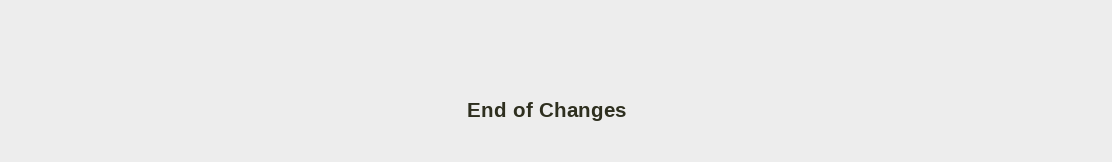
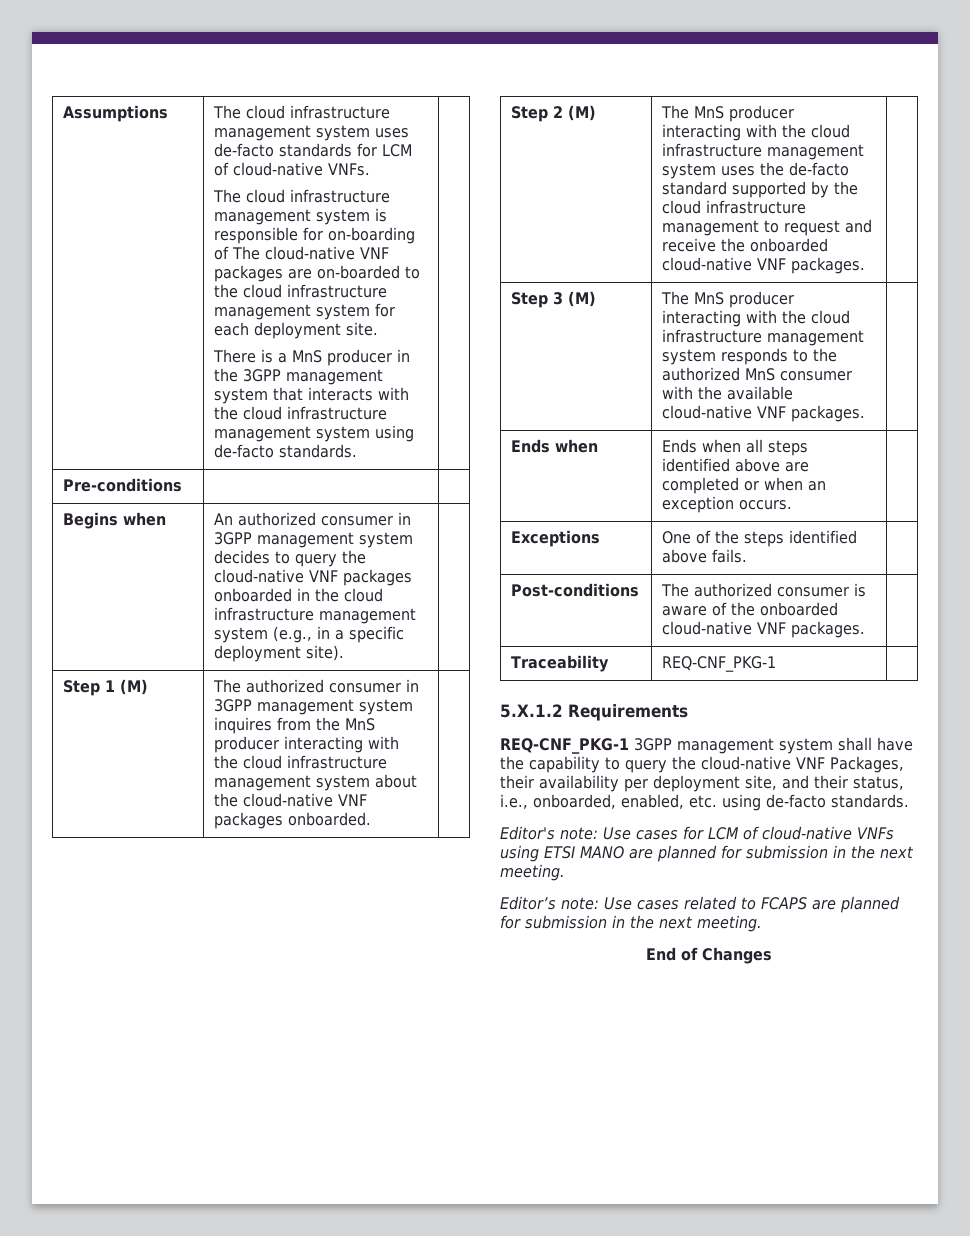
+ Assumptions | The cloud infrastructure management system uses de-facto standards for LCM of cloud-native VNFs.
+ The cloud infrastructure management system is responsible for on-boarding of The cloud-native VNF packages are on-boarded to the cloud infrastructure management system for each deployment site.
+ There is a MnS producer in the 3GPP management system that interacts with the cloud infrastructure management system using de-facto standards. |
+ Pre-conditions | |
+ Begins when | An authorized consumer in 3GPP management system decides to query the cloud-native VNF packages onboarded in the cloud infrastructure management system (e.g., in a specific deployment site). |
+ Step 1 (M) | The authorized consumer in 3GPP management system inquires from the MnS producer interacting with the cloud infrastructure management system about the cloud-native VNF packages onboarded. |
+ Step 2 (M) | The MnS producer interacting with the cloud infrastructure management system uses the de-facto standard supported by the cloud infrastructure management to request and receive the onboarded cloud-native VNF packages. |
+ Step 3 (M) | The MnS producer interacting with the cloud infrastructure management system responds to the authorized MnS consumer with the available cloud-native VNF packages. |
+ Ends when | Ends when all steps identified above are completed or when an exception occurs. |
+ Exceptions | One of the steps identified above fails. |
+ Post-conditions | The authorized consumer is aware of the onboarded cloud-native VNF packages. |
+ Traceability | REQ-CNF_PKG-1 |
+ 5.X.1.2 Requirements
+ REQ-CNF_PKG-1 3GPP management system shall have the capability to query the cloud-native VNF Packages, their availability per deployment site, and their status, i.e., onboarded, enabled, etc. using de-facto standards.
+ Editor's note: Use cases for LCM of cloud-native VNFs using ETSI MANO are planned for submission in the next meeting.
+ Editor’s note: Use cases related to FCAPS are planned for submission in the next meeting.

